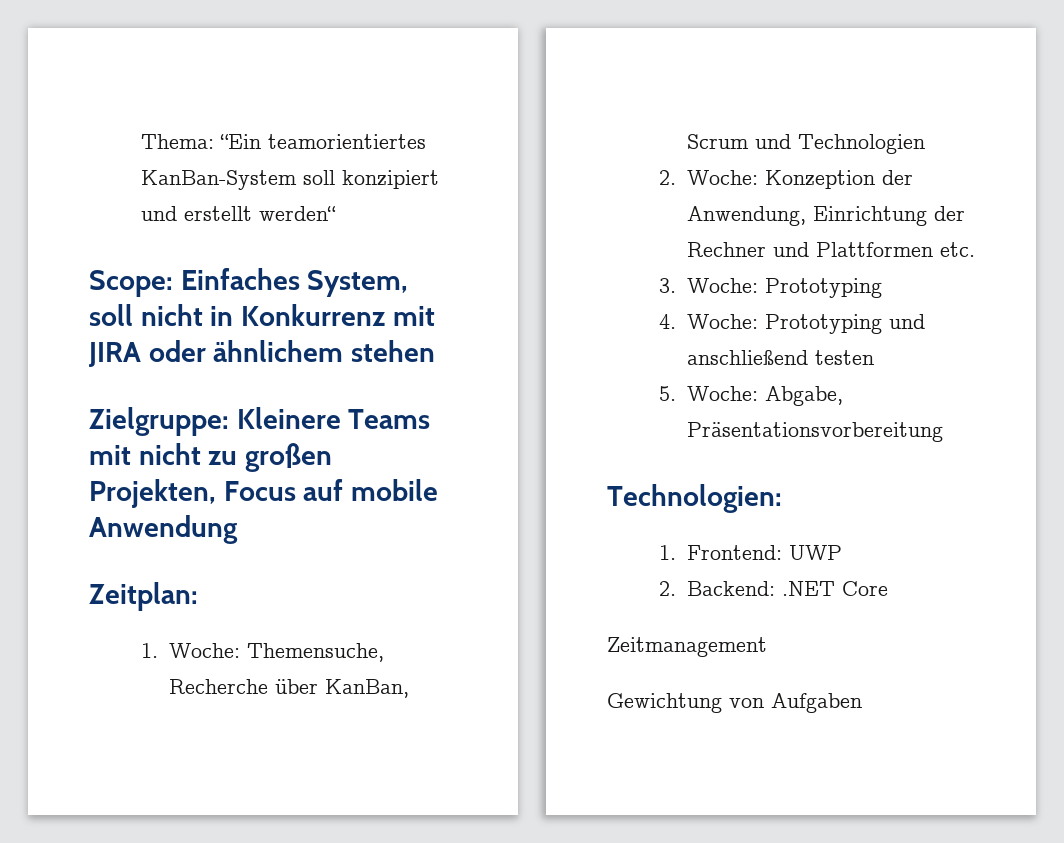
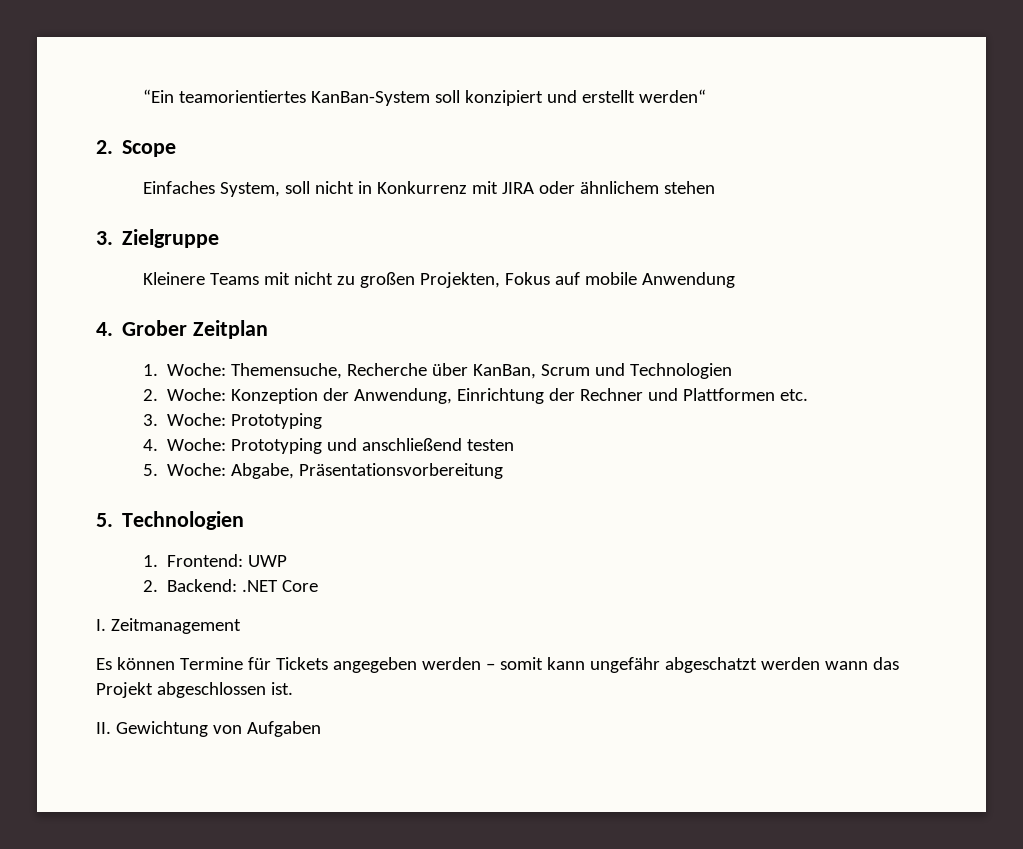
- Thema: “Ein teamorientiertes KanBan-System soll konzipiert und erstellt werden“
+ “Ein teamorientiertes KanBan-System soll konzipiert und erstellt werden“
- Scope: Einfaches System, soll nicht in Konkurrenz mit JIRA oder ähnlichem stehen
+ 2. Scope
+ Einfaches System, soll nicht in Konkurrenz mit JIRA oder ähnlichem stehen
- Zielgruppe: Kleinere Teams mit nicht zu großen Projekten, Focus auf mobile Anwendung
+ 3. Zielgruppe
+ Kleinere Teams mit nicht zu großen Projekten, Fokus auf mobile Anwendung
- Zeitplan:
+ 4. Grober Zeitplan
- Technologien:
+ 5. Technologien
- Zeitmanagement
+ I. Zeitmanagement
- Gewichtung von Aufgaben
+ Es können Termine für Tickets angegeben werden – somit kann ungefähr abgeschatzt werden wann das Projekt abgeschlossen ist.
+ II. Gewichtung von Aufgaben

